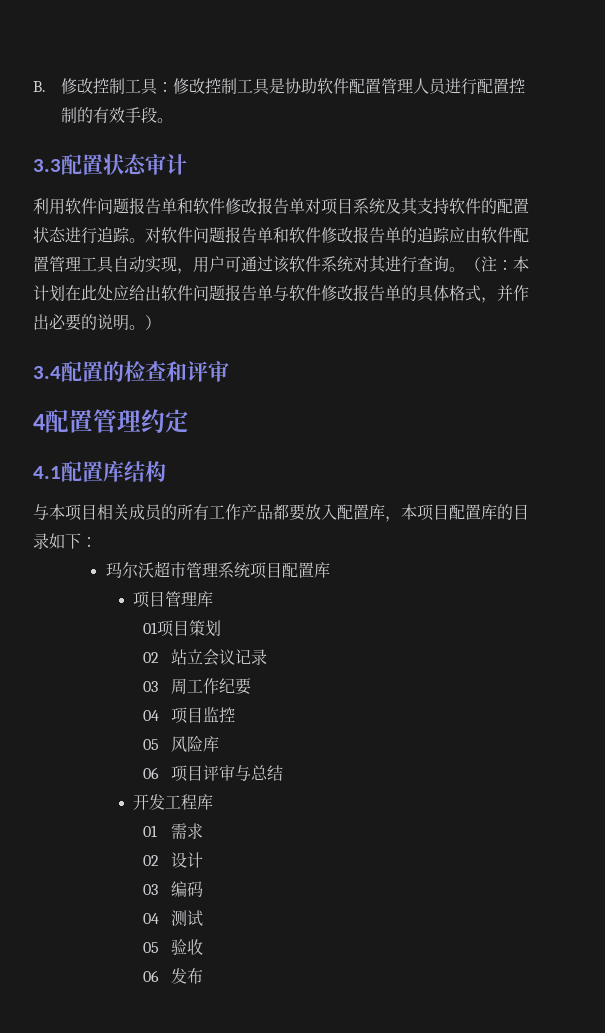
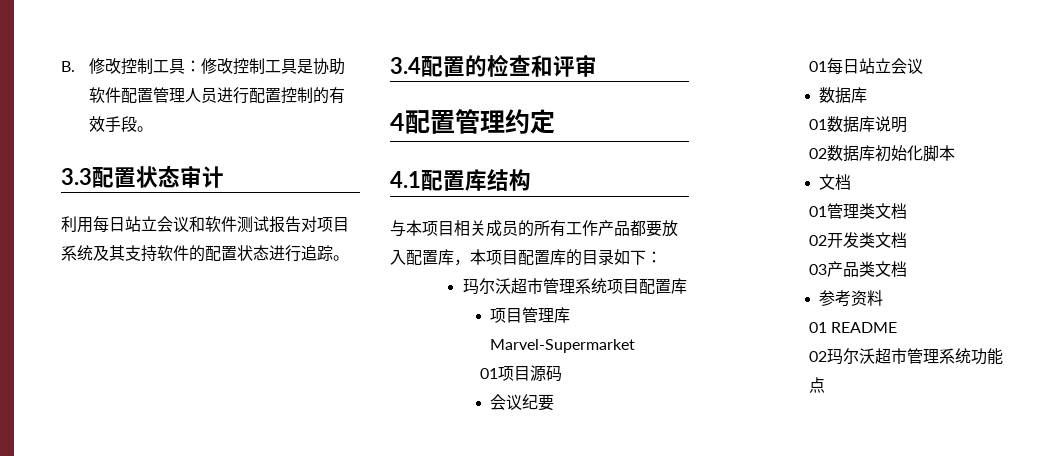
- 利用软件问题报告单和软件修改报告单对项目系统及其支持软件的配置状态进行追踪。对软件问题报告单和软件修改报告单的追踪应由软件配置管理工具自动实现，用户可通过该软件系统对其进行查询。（注：本计划在此处应给出软件问题报告单与软件修改报告单的具体格式，并作出必要的说明。）
+ 利用每日站立会议和软件测试报告对项目系统及其支持软件的配置状态进行追踪。
- 项目管理库
+ 项目管理库Marvel-Supermarket
- 01项目策划
- 02站立会议记录
- 03周工作纪要
- 04项目监控
- 05风险库
- 06项目评审与总结
- 开发工程库
- 01需求
- 02设计
- 03编码
- 04测试
- 05验收
- 06发布
+ 01项目源码
+ 会议纪要
+ 01每日站立会议
+ 数据库
+ 01数据库说明
+ 02数据库初始化脚本
+ 文档
+ 01管理类文档
+ 02开发类文档
+ 03产品类文档
+ 参考资料
+ 01 README
+ 02玛尔沃超市管理系统功能点

